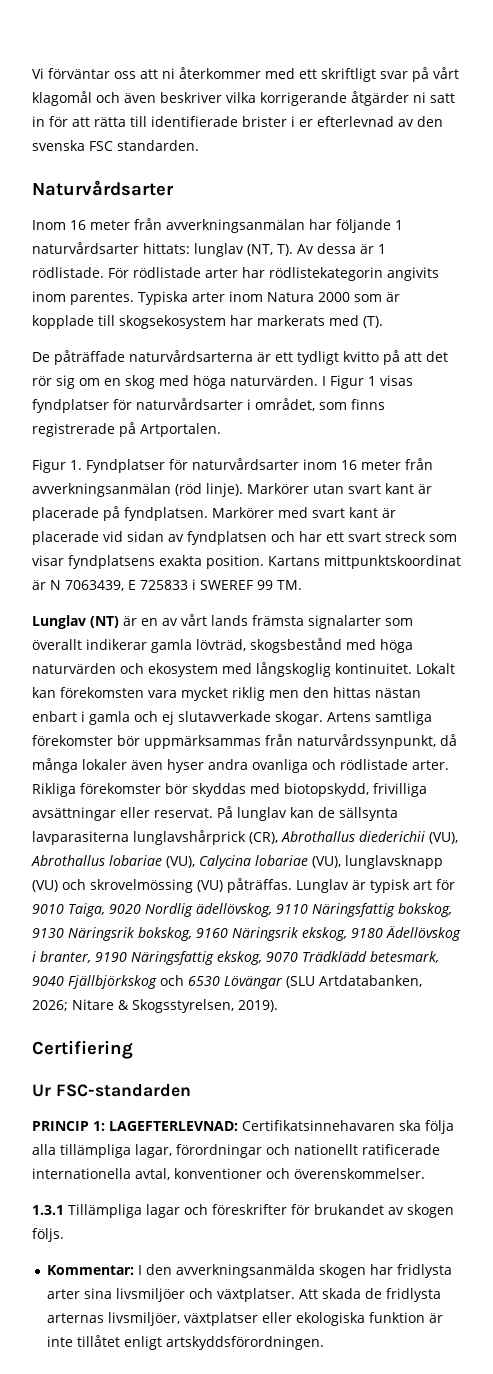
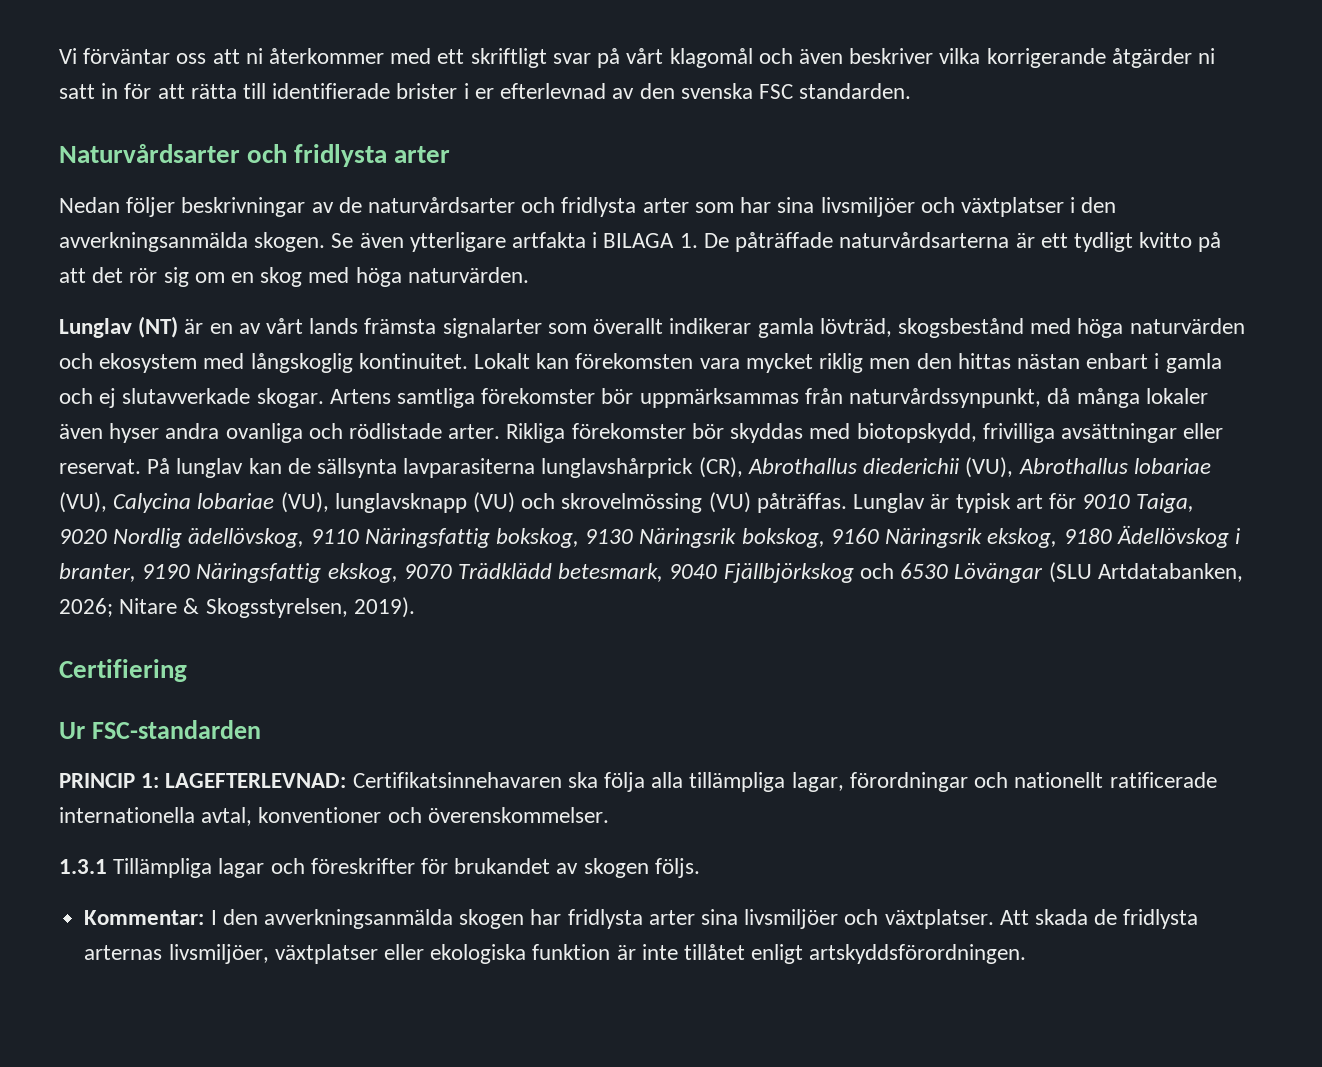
- Naturvårdsarter
- Inom 16 meter från avverkningsanmälan har följande 1 naturvårdsarter hittats: lunglav (NT, T). Av dessa är 1 rödlistade. För rödlistade arter har rödlistekategorin angivits inom parentes. Typiska arter inom Natura 2000 som är kopplade till skogsekosystem har markerats med (T).
- De påträffade naturvårdsarterna är ett tydligt kvitto på att det rör sig om en skog med höga naturvärden. I Figur 1 visas fyndplatser för naturvårdsarter i området, som finns registrerade på Artportalen.
- Figur 1. Fyndplatser för naturvårdsarter inom 16 meter från avverkningsanmälan (röd linje). Markörer utan svart kant är placerade på fyndplatsen. Markörer med svart kant är placerade vid sidan av fyndplatsen och har ett svart streck som visar fyndplatsens exakta position. Kartans mittpunktskoordinat är N 7063439, E 725833 i SWEREF 99 TM.
+ Naturvårdsarter och fridlysta arter
+ Nedan följer beskrivningar av de naturvårdsarter och fridlysta arter som har sina livsmiljöer och växtplatser i den avverkningsanmälda skogen. Se även ytterligare artfakta i BILAGA 1. De påträffade naturvårdsarterna är ett tydligt kvitto på att det rör sig om en skog med höga naturvärden.

